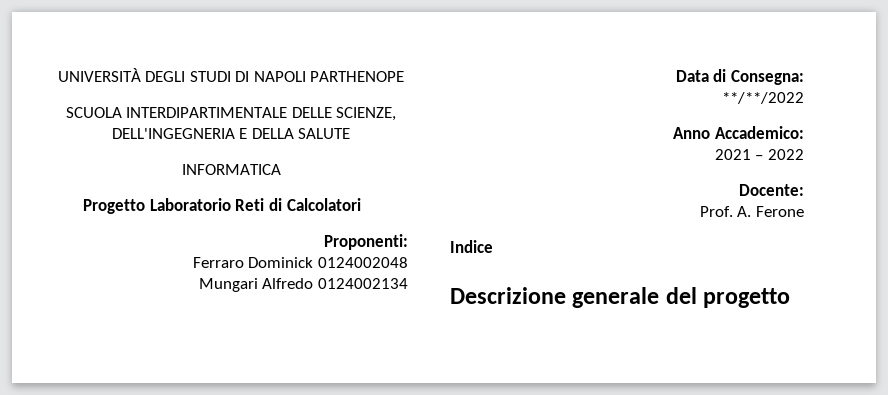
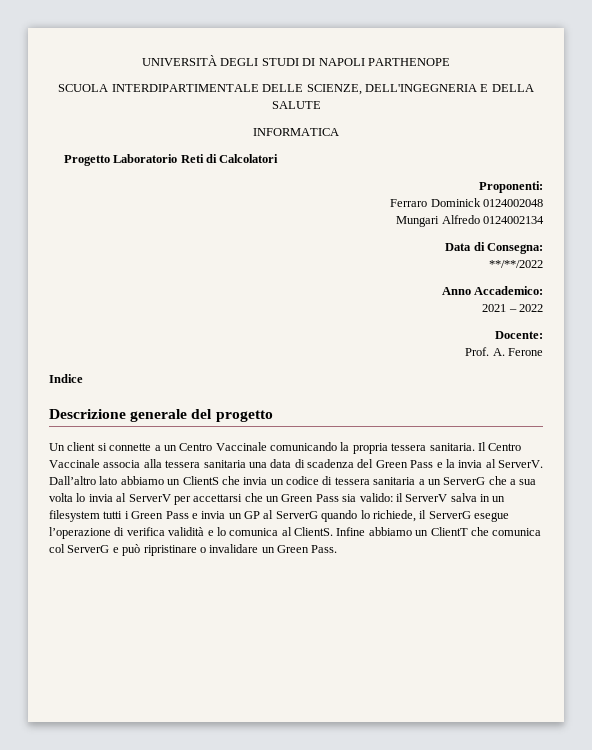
+ Un client si connette a un Centro Vaccinale comunicando la propria tessera sanitaria. Il Centro Vaccinale associa alla tessera sanitaria una data di scadenza del Green Pass e la invia al ServerV. Dall’altro lato abbiamo un ClientS che invia un codice di tessera sanitaria a un ServerG che a sua volta lo invia al ServerV per accettarsi che un Green Pass sia valido: il ServerV salva in un filesystem tutti i Green Pass e invia un GP al ServerG quando lo richiede, il ServerG esegue l’operazione di verifica validità e lo comunica al ClientS. Infine abbiamo un ClientT che comunica col ServerG e può ripristinare o invalidare un Green Pass.

